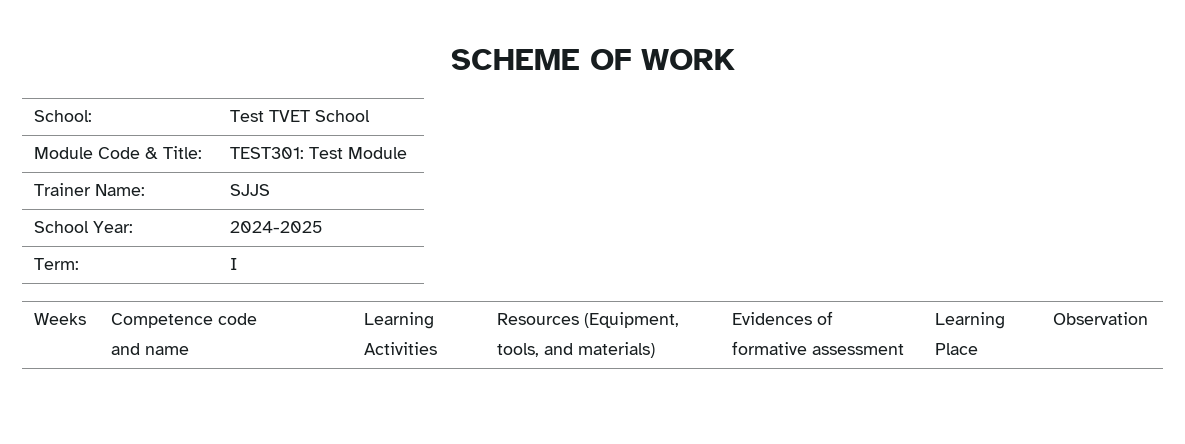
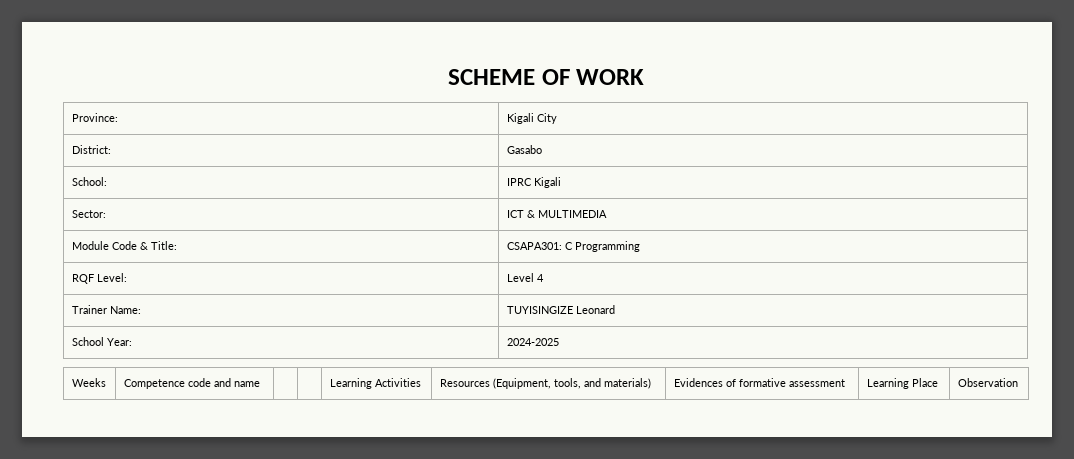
- School: | Test TVET School
- Module Code & Title: | TEST301: Test Module
+ Province: | Kigali City
+ District: | Gasabo
+ School: | IPRC Kigali
+ Sector: | ICT & MULTIMEDIA
+ Module Code & Title: | CSAPA301: C Programming
+ RQF Level: | Level 4
- Trainer Name: | SJJS
+ Trainer Name: | TUYISINGIZE Leonard
- Term: | I

